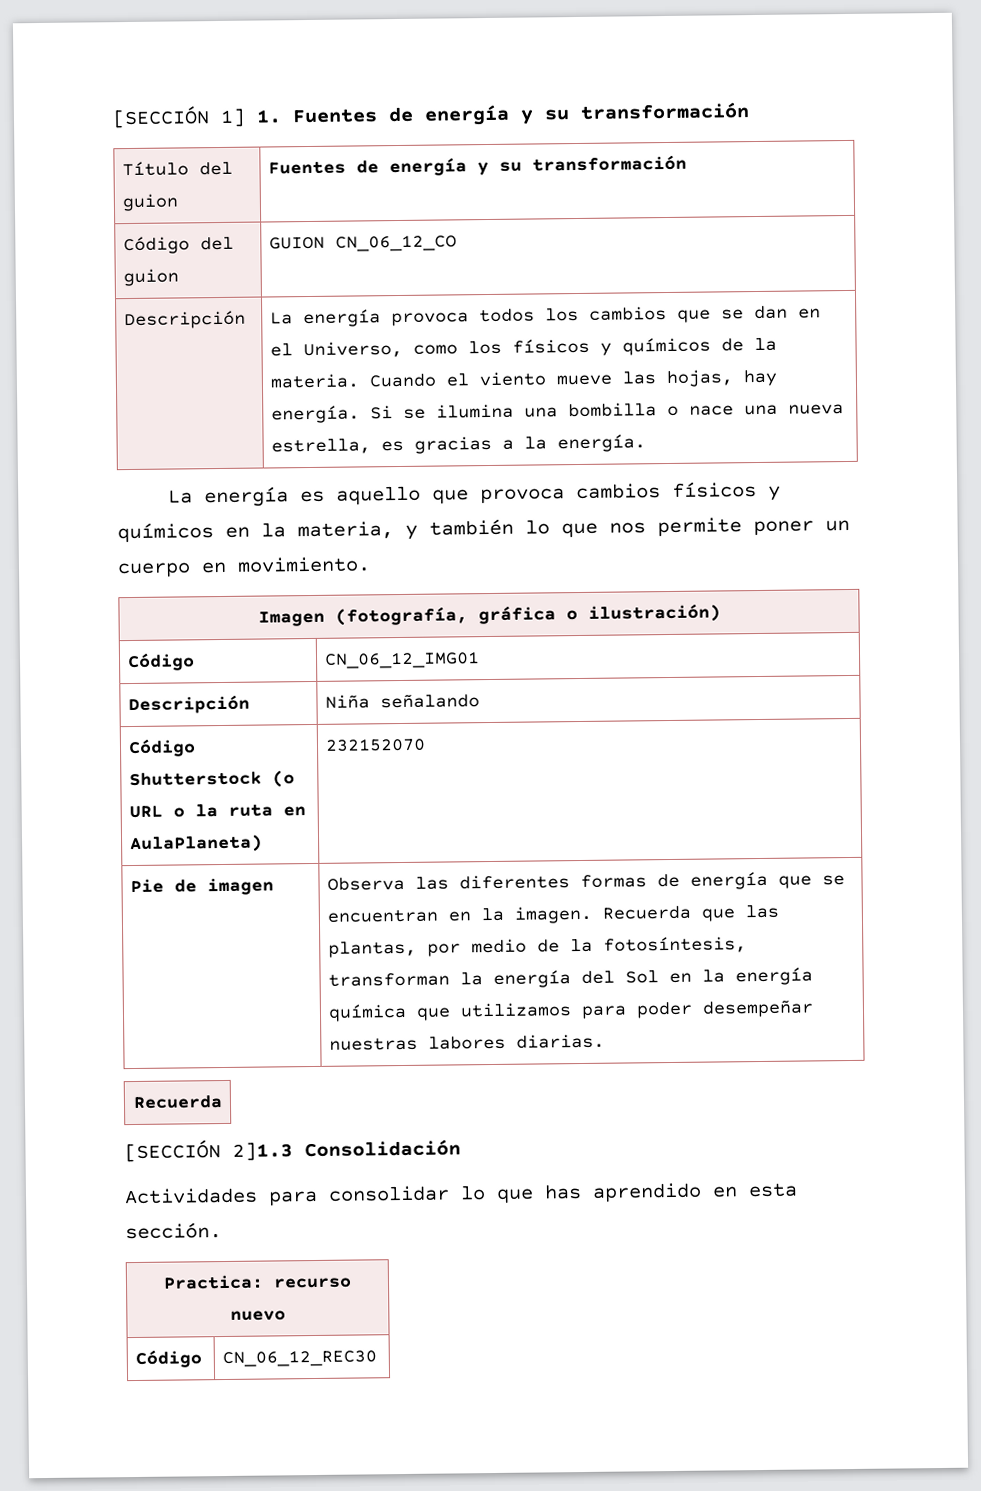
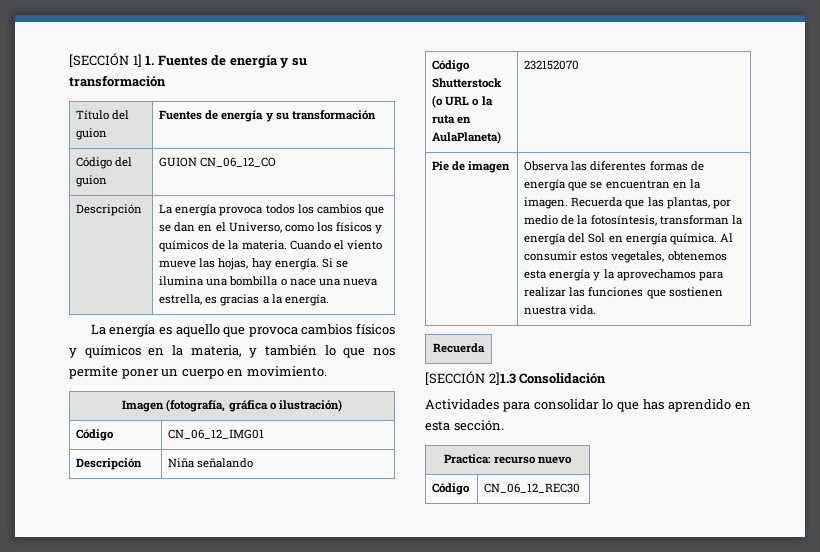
- Recuerda que las plantas, por medio de la fotosíntesis, transforman la energía del Sol en la energía química que utilizamos para poder desempeñar nuestras labores diarias.
+ Recuerda que las plantas, por medio de la fotosíntesis, transforman la energía del Sol en energía química. Al consumir estos vegetales, obtenemos esta energía y la aprovechamos para realizar las funciones que sostienen nuestra vida.

